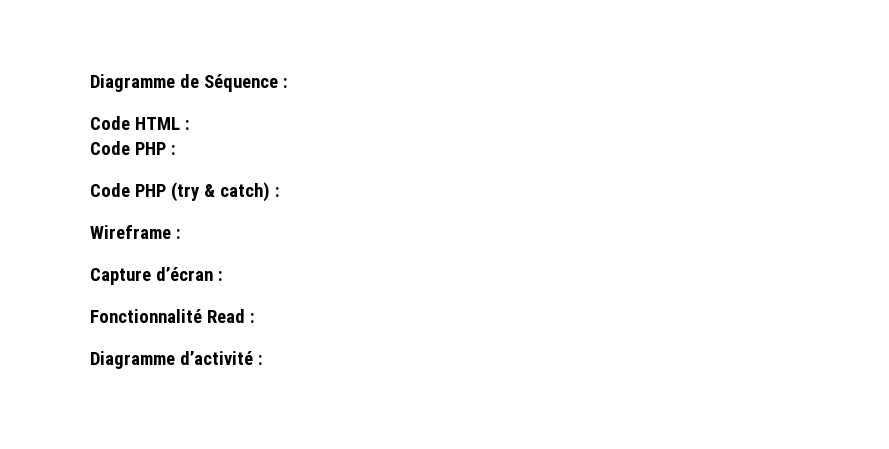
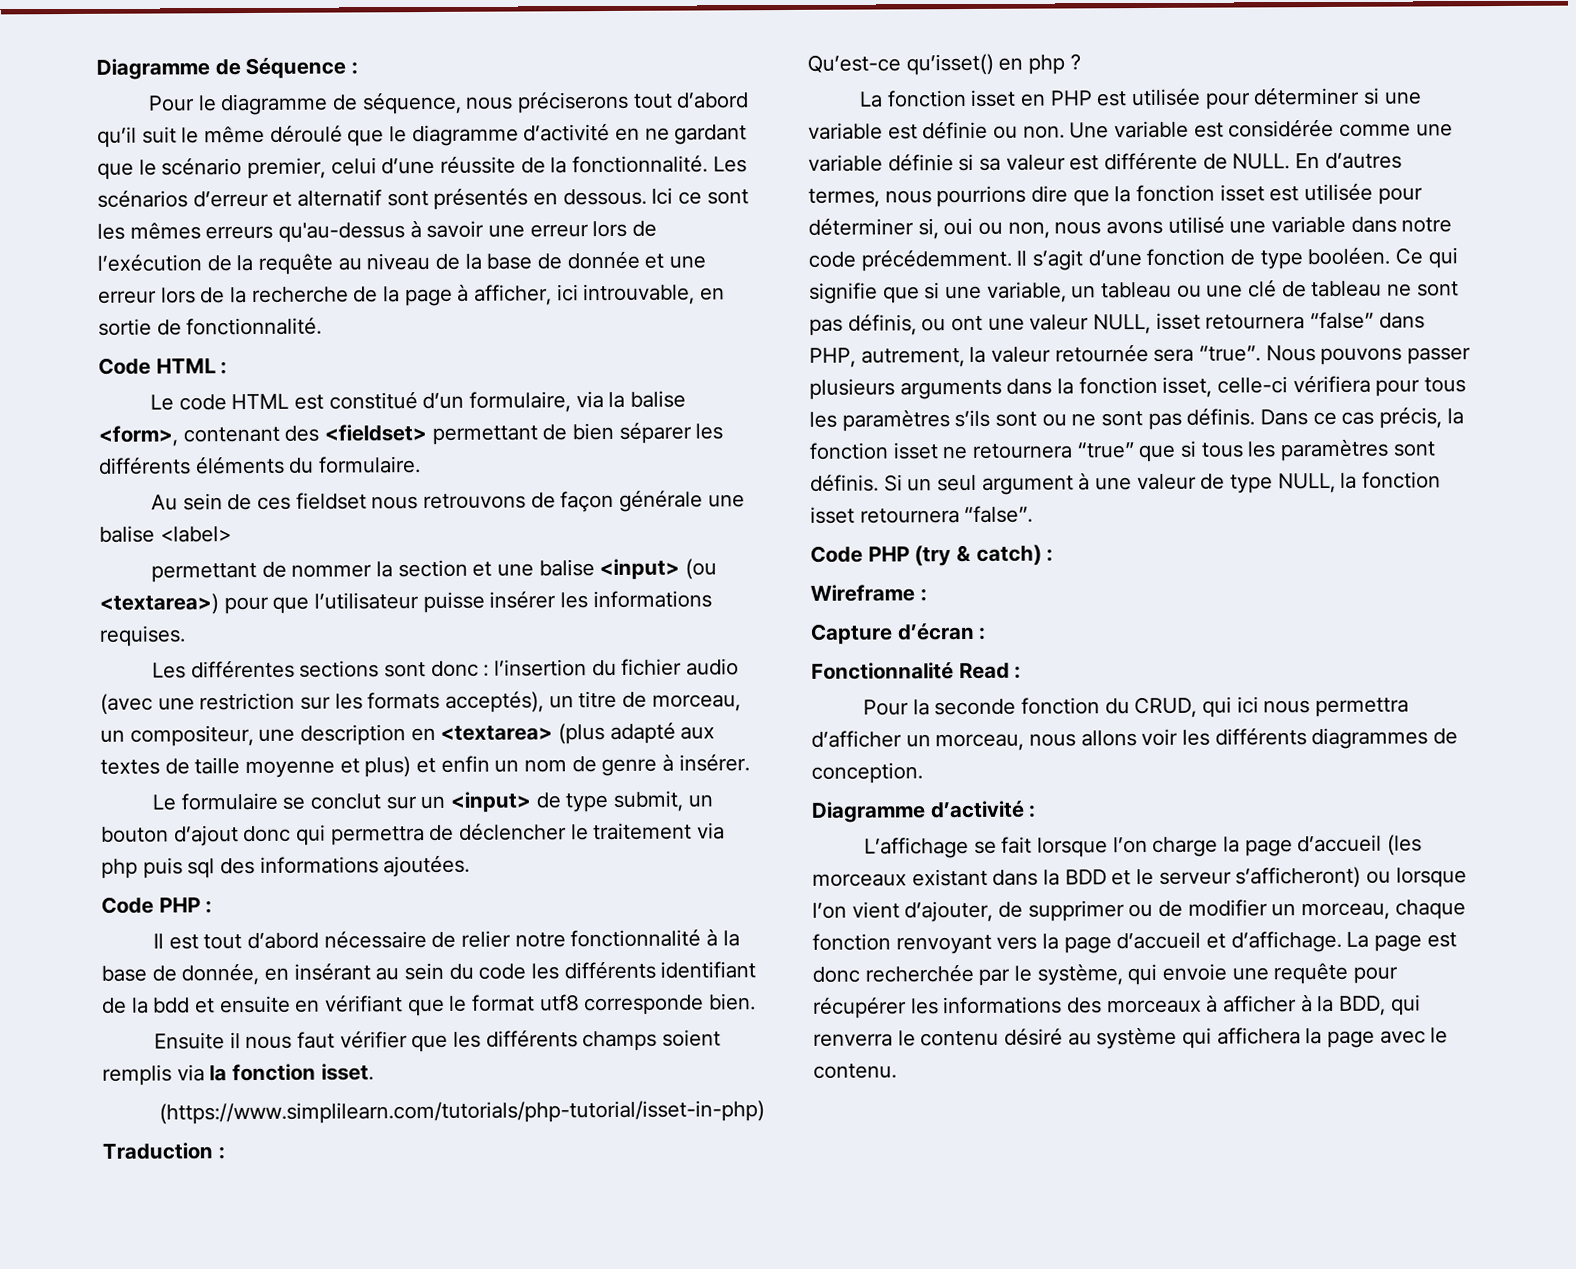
+ Pour le diagramme de séquence, nous préciserons tout d’abord qu’il suit le même déroulé que le diagramme d’activité en ne gardant que le scénario premier, celui d’une réussite de la fonctionnalité. Les scénarios d’erreur et alternatif sont présentés en dessous. Ici ce sont les mêmes erreurs qu'au-dessus à savoir une erreur lors de l’exécution de la requête au niveau de la base de donnée et une erreur lors de la recherche de la page à afficher, ici introuvable, en sortie de fonctionnalité.
  Code HTML :
+ Le code HTML est constitué d’un formulaire, via la balise <form>, contenant des <fieldset> permettant de bien séparer les différents éléments du formulaire.
+ Au sein de ces fieldset nous retrouvons de façon générale une balise <label>
+ permettant de nommer la section et une balise <input> (ou <textarea>) pour que l’utilisateur puisse insérer les informations requises.
+ Les différentes sections sont donc : l’insertion du fichier audio (avec une restriction sur les formats acceptés), un titre de morceau, un compositeur, une description en <textarea> (plus adapté aux textes de taille moyenne et plus) et enfin un nom de genre à insérer.
+ Le formulaire se conclut sur un <input> de type submit, un bouton d’ajout donc qui permettra de déclencher le traitement via php puis sql des informations ajoutées.
  Code PHP :
+ Il est tout d’abord nécessaire de relier notre fonctionnalité à la base de donnée, en insérant au sein du code les différents identifiant de la bdd et ensuite en vérifiant que le format utf8 corresponde bien.
+ Ensuite il nous faut vérifier que les différents champs soient remplis via la fonction isset.
+ (https://www.simplilearn.com/tutorials/php-tutorial/isset-in-php)
+ Traduction :
+ Qu’est-ce qu’isset() en php ?
+ La fonction isset en PHP est utilisée pour déterminer si une variable est définie ou non. Une variable est considérée comme une variable définie si sa valeur est différente de NULL. En d’autres termes, nous pourrions dire que la fonction isset est utilisée pour déterminer si, oui ou non, nous avons utilisé une variable dans notre code précédemment. Il s’agit d’une fonction de type booléen. Ce qui signifie que si une variable, un tableau ou une clé de tableau ne sont pas définis, ou ont une valeur NULL, isset retournera “false” dans PHP, autrement, la valeur retournée sera “true”. Nous pouvons passer plusieurs arguments dans la fonction isset, celle-ci vérifiera pour tous les paramètres s’ils sont ou ne sont pas définis. Dans ce cas précis, la fonction isset ne retournera “true” que si tous les paramètres sont définis. Si un seul argument à une valeur de type NULL, la fonction isset retournera “false”.
+ Pour la seconde fonction du CRUD, qui ici nous permettra d’afficher un morceau, nous allons voir les différents diagrammes de conception.
  Diagramme d’activité :
+ L’affichage se fait lorsque l’on charge la page d’accueil (les morceaux existant dans la BDD et le serveur s’afficheront) ou lorsque l’on vient d’ajouter, de supprimer ou de modifier un morceau, chaque fonction renvoyant vers la page d’accueil et d’affichage. La page est donc recherchée par le système, qui envoie une requête pour récupérer les informations des morceaux à afficher à la BDD, qui renverra le contenu désiré au système qui affichera la page avec le contenu.

